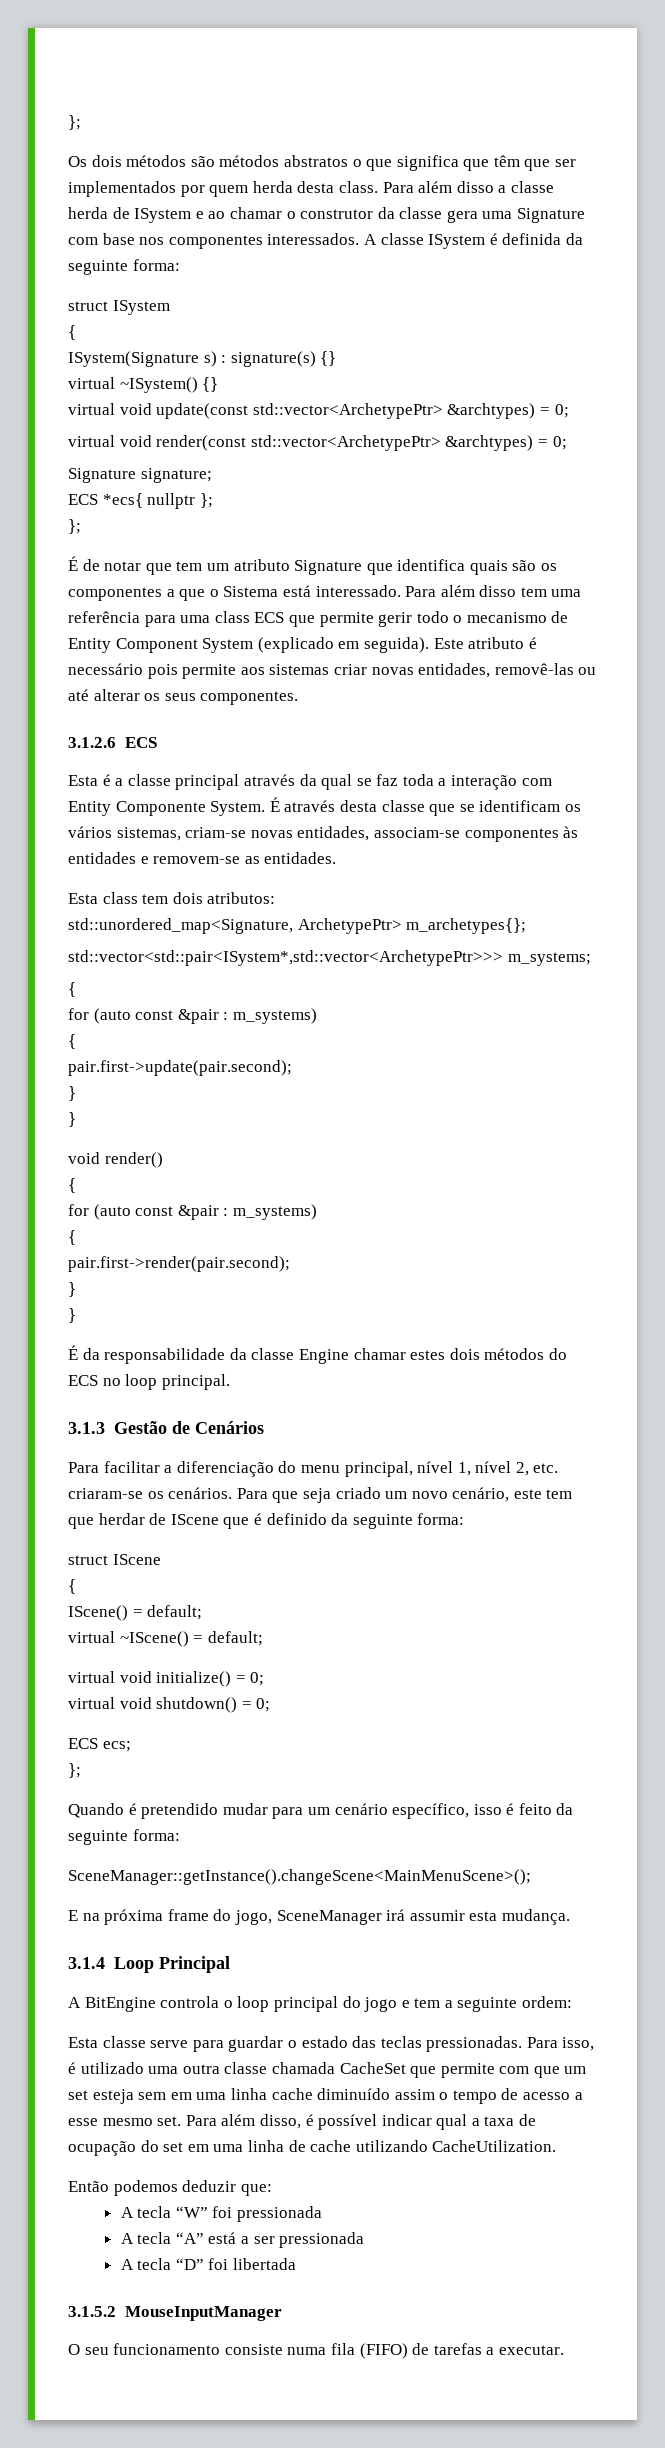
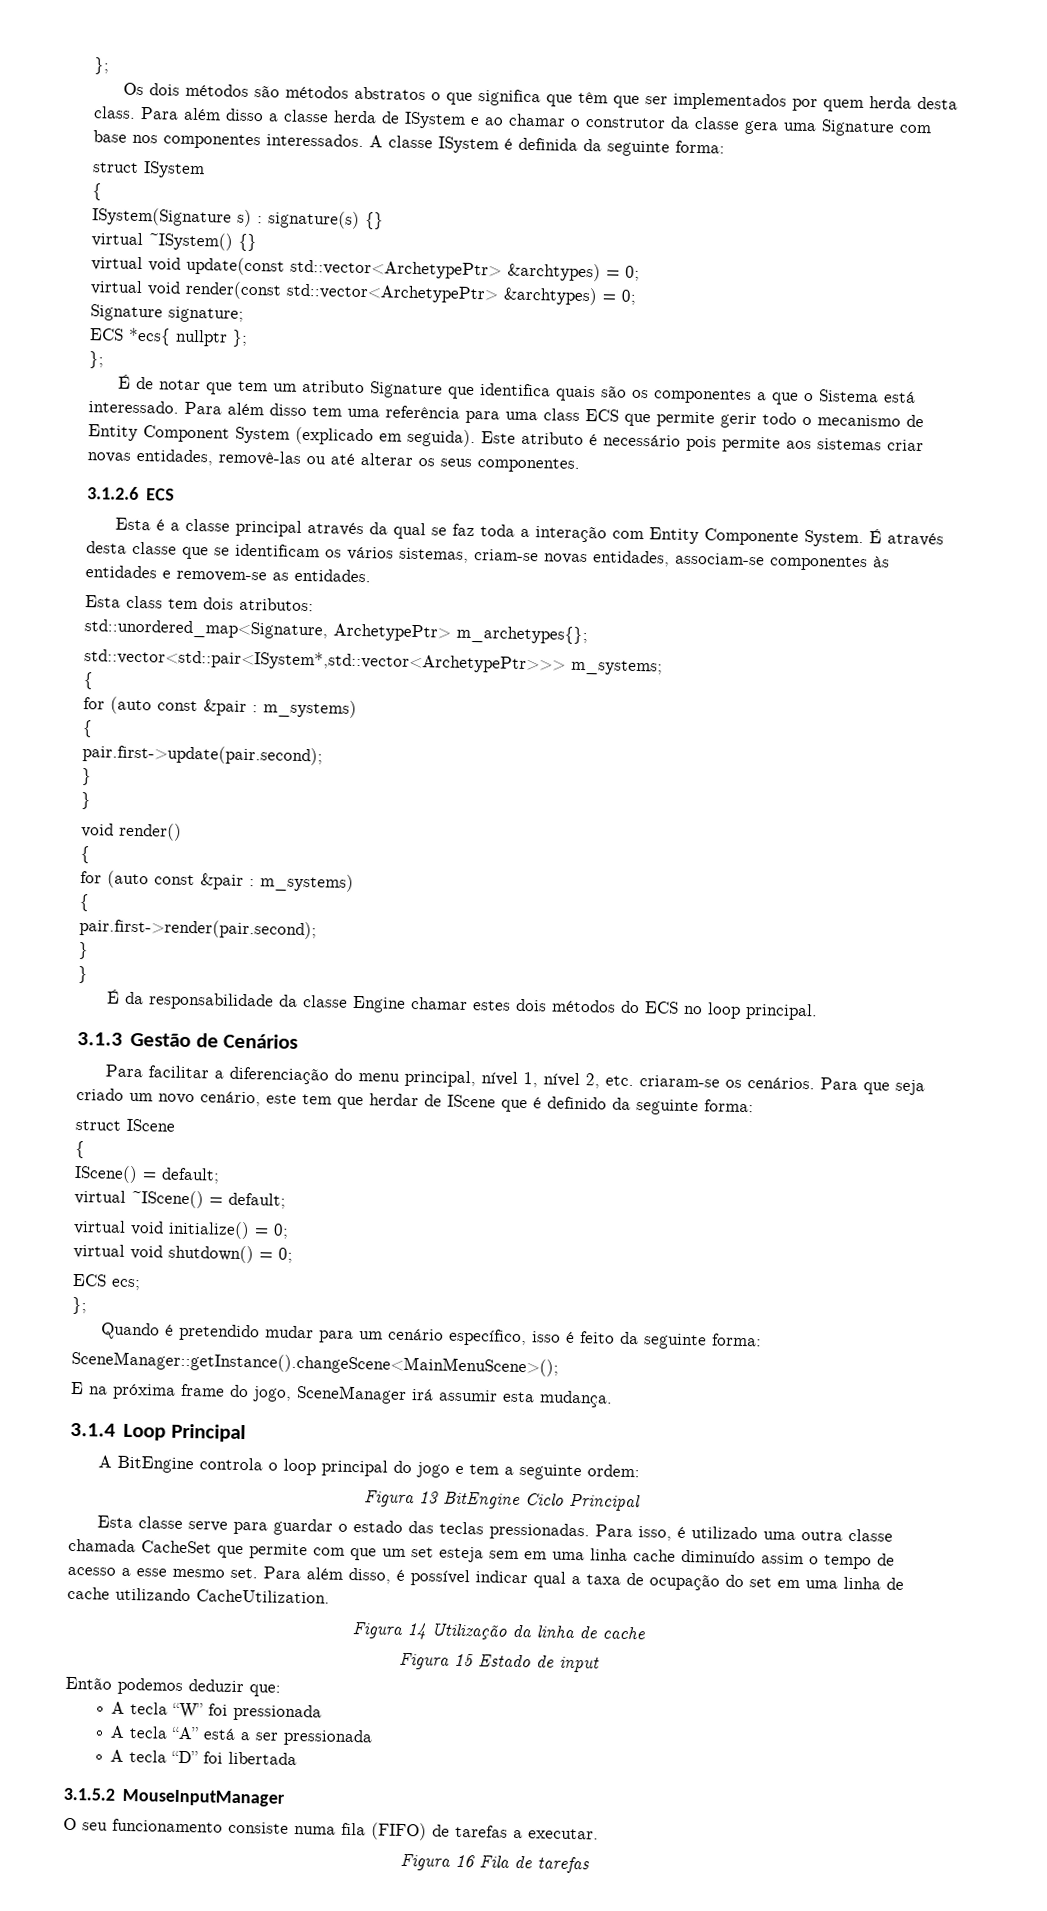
+ Figura 13 BitEngine Ciclo Principal
+ Figura 14 Utilização da linha de cache
+ Figura 15 Estado de input
+ Figura 16 Fila de tarefas

